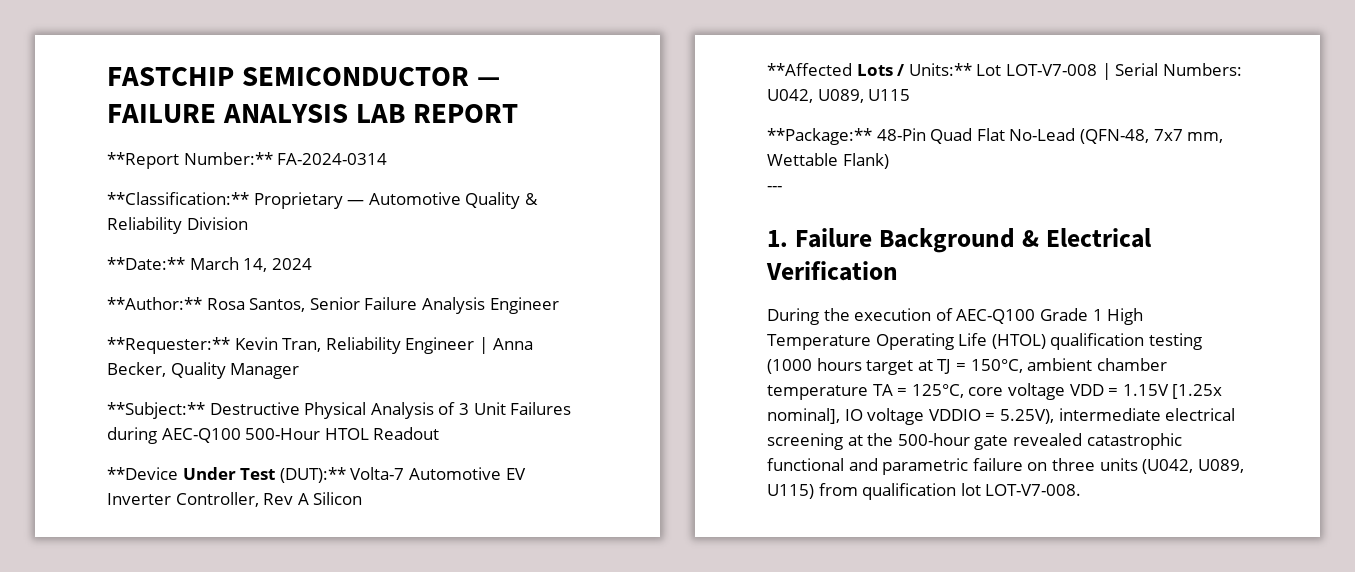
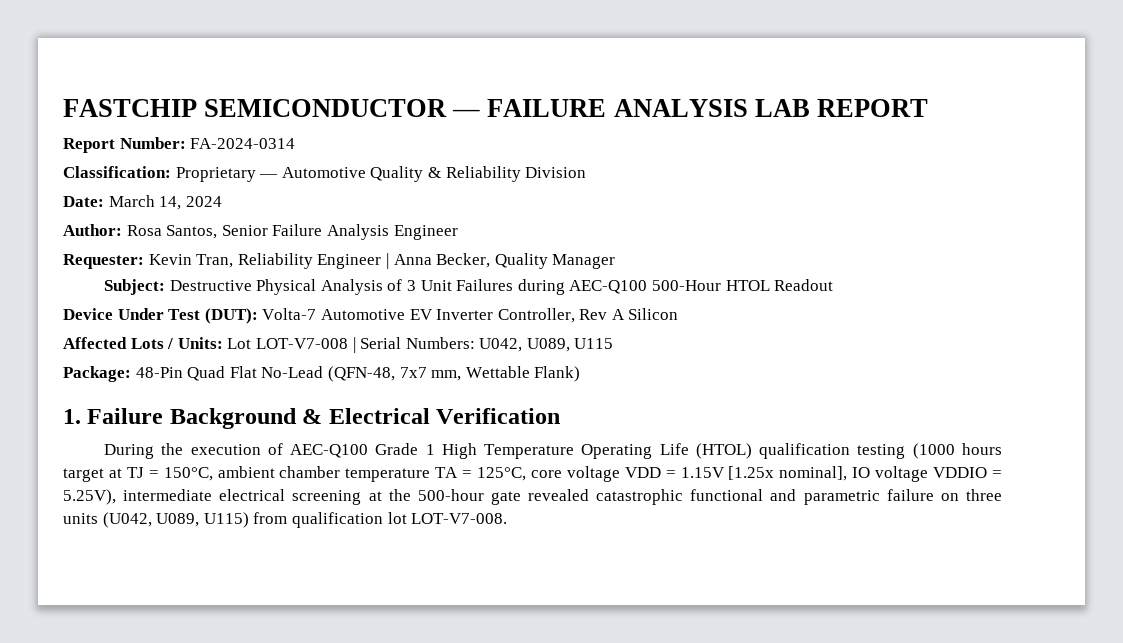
- **Report Number:** FA-2024-0314
+ Report Number: FA-2024-0314
- **Classification:** Proprietary — Automotive Quality & Reliability Division
+ Classification: Proprietary — Automotive Quality & Reliability Division
- **Date:** March 14, 2024
+ Date: March 14, 2024
- **Author:** Rosa Santos, Senior Failure Analysis Engineer
+ Author: Rosa Santos, Senior Failure Analysis Engineer
- **Requester:** Kevin Tran, Reliability Engineer | Anna Becker, Quality Manager
+ Requester: Kevin Tran, Reliability Engineer | Anna Becker, Quality Manager
- **Subject:** Destructive Physical Analysis of 3 Unit Failures during AEC-Q100 500-Hour HTOL Readout
+ Subject: Destructive Physical Analysis of 3 Unit Failures during AEC-Q100 500-Hour HTOL Readout
- **Device Under Test (DUT):** Volta-7 Automotive EV Inverter Controller, Rev A Silicon
+ Device Under Test (DUT): Volta-7 Automotive EV Inverter Controller, Rev A Silicon
- **Affected Lots / Units:** Lot LOT-V7-008 | Serial Numbers: U042, U089, U115
+ Affected Lots / Units: Lot LOT-V7-008 | Serial Numbers: U042, U089, U115
- **Package:** 48-Pin Quad Flat No-Lead (QFN-48, 7x7 mm, Wettable Flank)
+ Package: 48-Pin Quad Flat No-Lead (QFN-48, 7x7 mm, Wettable Flank)
- ---

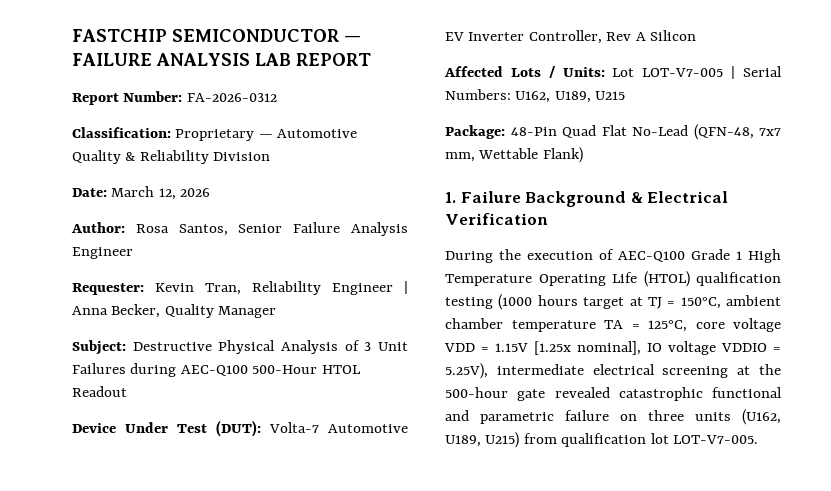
- Report Number: FA-2024-0314
+ Report Number: FA-2026-0312
- Date: March 14, 2024
+ Date: March 12, 2026
- Affected Lots / Units: Lot LOT-V7-008 | Serial Numbers: U042, U089, U115
+ Affected Lots / Units: Lot LOT-V7-005 | Serial Numbers: U162, U189, U215
- During the execution of AEC-Q100 Grade 1 High Temperature Operating Life (HTOL) qualification testing (1000 hours target at TJ = 150°C, ambient chamber temperature TA = 125°C, core voltage VDD = 1.15V [1.25x nominal], IO voltage VDDIO = 5.25V), intermediate electrical screening at the 500-hour gate revealed catastrophic functional and parametric failure on three units (U042, U089, U115) from qualification lot LOT-V7-008.
+ During the execution of AEC-Q100 Grade 1 High Temperature Operating Life (HTOL) qualification testing (1000 hours target at TJ = 150°C, ambient chamber temperature TA = 125°C, core voltage VDD = 1.15V [1.25x nominal], IO voltage VDDIO = 5.25V), intermediate electrical screening at the 500-hour gate revealed catastrophic functional and parametric failure on three units (U162, U189, U215) from qualification lot LOT-V7-005.

